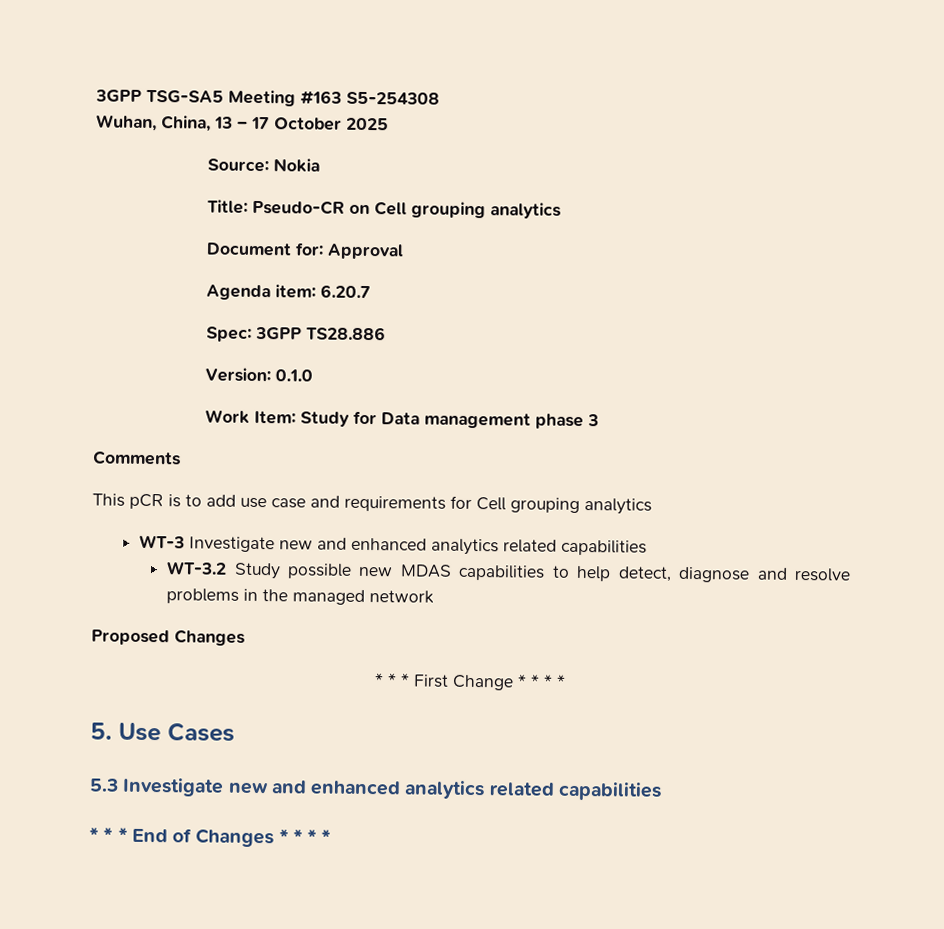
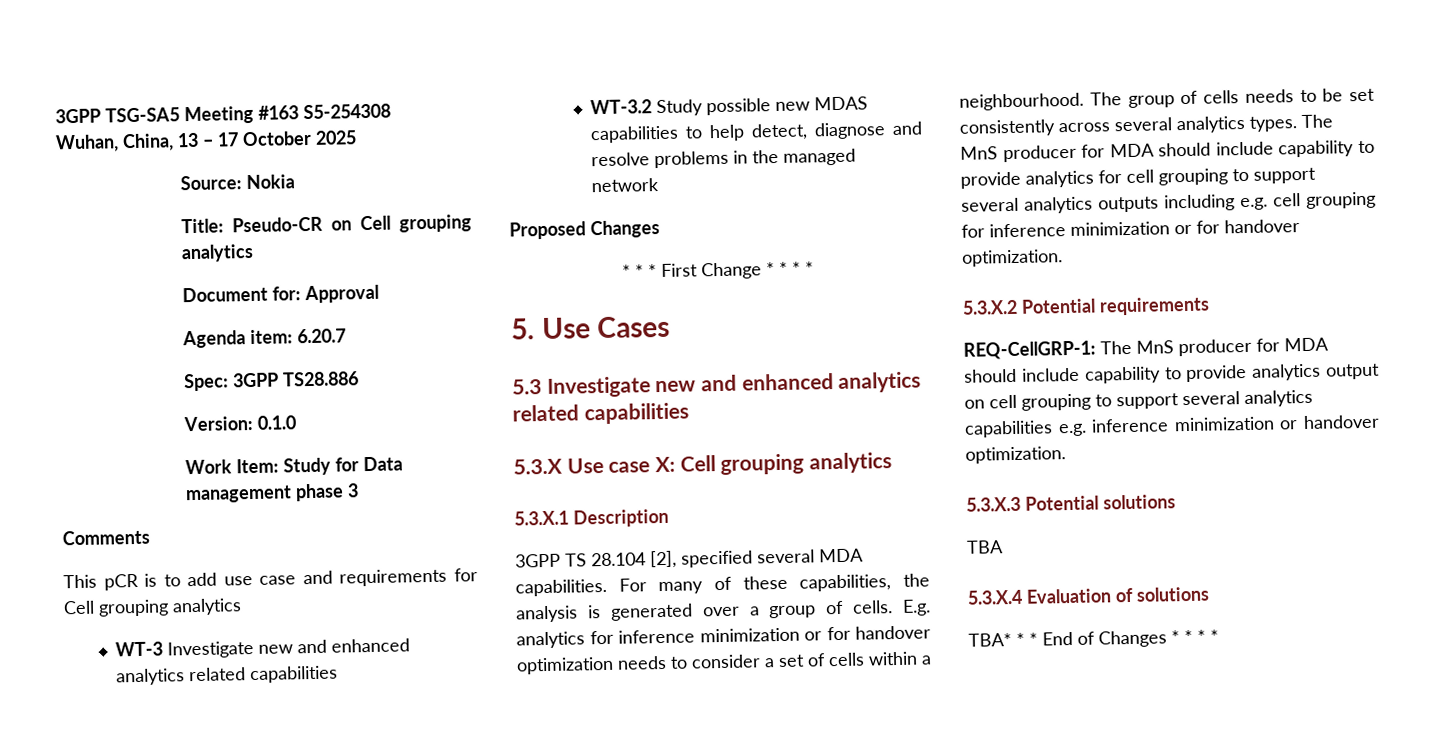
- * * * End of Changes * * * *
+ 5.3.X Use case X: Cell grouping analytics
+ 5.3.X.1 Description
+ 3GPP TS 28.104 [2], specified several MDA capabilities. For many of these capabilities, the analysis is generated over a group of cells. E.g. analytics for inference minimization or for handover optimization needs to consider a set of cells within a neighbourhood. The group of cells needs to be set consistently across several analytics types. The MnS producer for MDA should include capability to provide analytics for cell grouping to support several analytics outputs including e.g. cell grouping for inference minimization or for handover optimization.
+ 5.3.X.2 Potential requirements
+ REQ-CellGRP-1: The MnS producer for MDA should include capability to provide analytics output on cell grouping to support several analytics capabilities e.g. inference minimization or handover optimization.
+ 5.3.X.3 Potential solutions
+ TBA
+ 5.3.X.4 Evaluation of solutions
+ TBA* * * End of Changes * * * *

